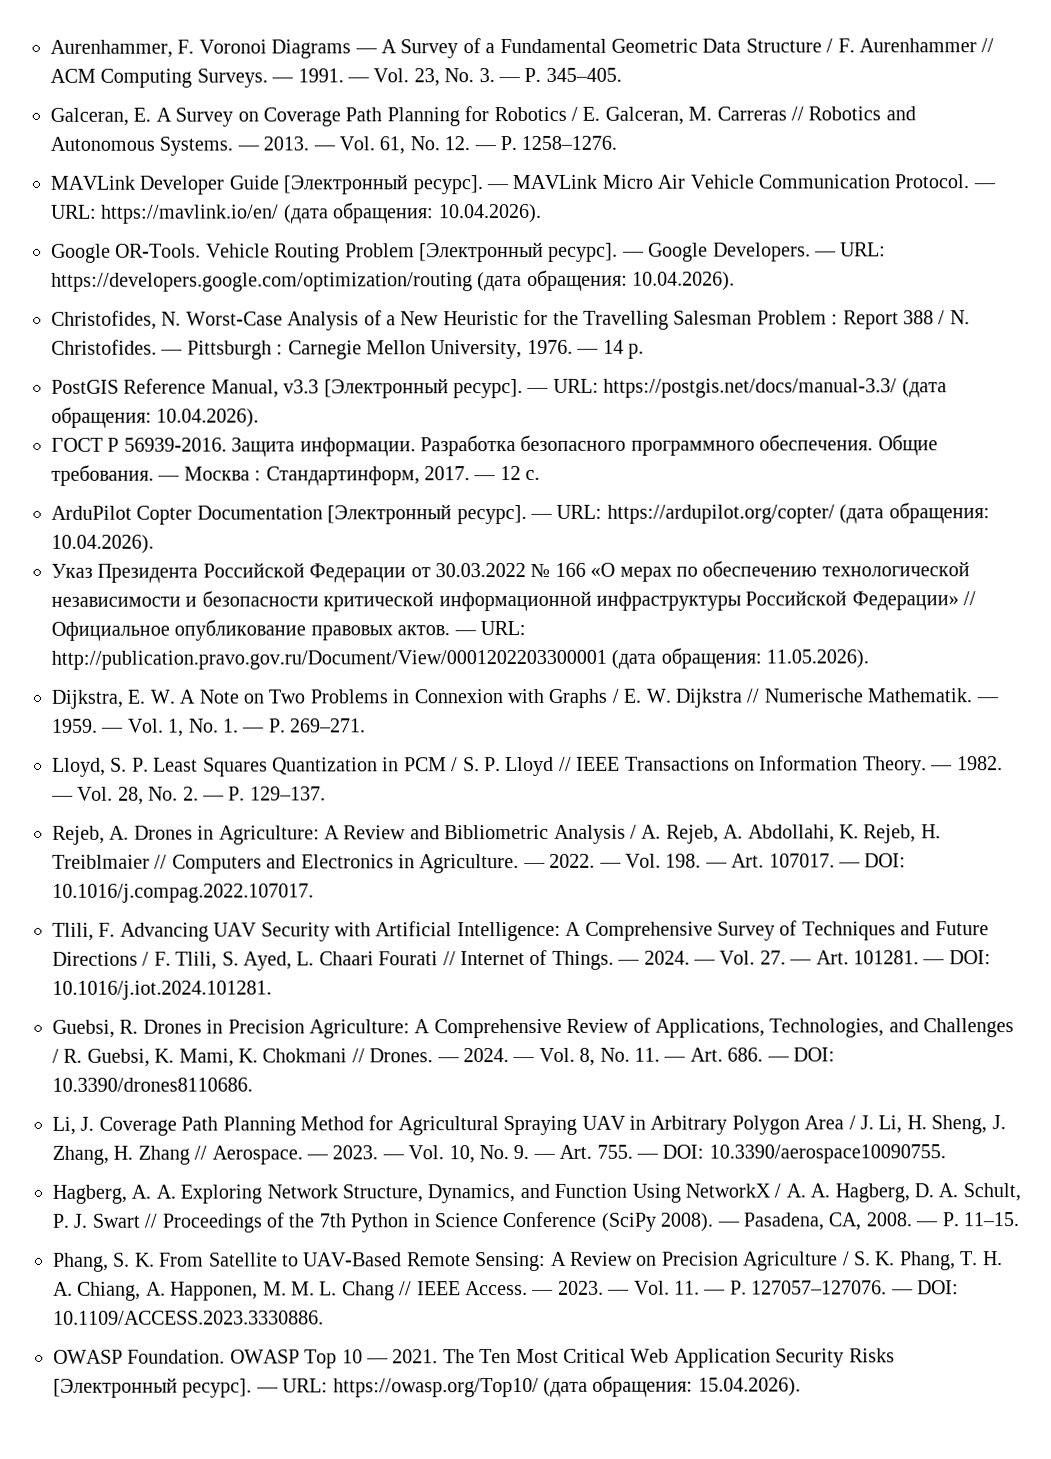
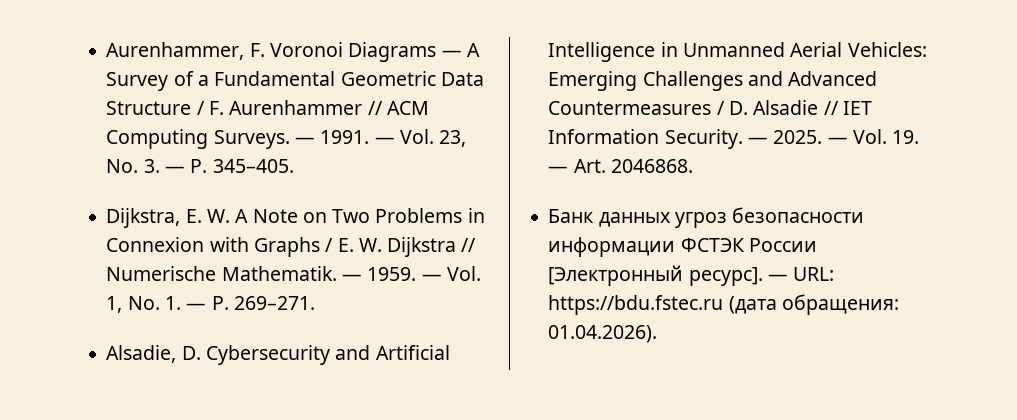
- Galceran, E. A Survey on Coverage Path Planning for Robotics / E. Galceran, M. Carreras // Robotics and Autonomous Systems. — 2013. — Vol. 61, No. 12. — P. 1258–1276.
- MAVLink Developer Guide [Электронный ресурс]. — MAVLink Micro Air Vehicle Communication Protocol. — URL: https://mavlink.io/en/ (дата обращения: 10.04.2026).
- Google OR-Tools. Vehicle Routing Problem [Электронный ресурс]. — Google Developers. — URL: https://developers.google.com/optimization/routing (дата обращения: 10.04.2026).
- Christofides, N. Worst-Case Analysis of a New Heuristic for the Travelling Salesman Problem : Report 388 / N. Christofides. — Pittsburgh : Carnegie Mellon University, 1976. — 14 p.
- PostGIS Reference Manual, v3.3 [Электронный ресурс]. — URL: https://postgis.net/docs/manual-3.3/ (дата обращения: 10.04.2026).
- ГОСТ Р 56939-2016. Защита информации. Разработка безопасного программного обеспечения. Общие требования. — Москва : Стандартинформ, 2017. — 12 с.
- ArduPilot Copter Documentation [Электронный ресурс]. — URL: https://ardupilot.org/copter/ (дата обращения: 10.04.2026).
- Указ Президента Российской Федерации от 30.03.2022 № 166 «О мерах по обеспечению технологической независимости и безопасности критической информационной инфраструктуры Российской Федерации» // Официальное опубликование правовых актов. — URL: http://publication.pravo.gov.ru/Document/View/0001202203300001 (дата обращения: 11.05.2026).
- Lloyd, S. P. Least Squares Quantization in PCM / S. P. Lloyd // IEEE Transactions on Information Theory. — 1982. — Vol. 28, No. 2. — P. 129–137.
- Rejeb, A. Drones in Agriculture: A Review and Bibliometric Analysis / A. Rejeb, A. Abdollahi, K. Rejeb, H. Treiblmaier // Computers and Electronics in Agriculture. — 2022. — Vol. 198. — Art. 107017. — DOI: 10.1016/j.compag.2022.107017.
- Tlili, F. Advancing UAV Security with Artificial Intelligence: A Comprehensive Survey of Techniques and Future Directions / F. Tlili, S. Ayed, L. Chaari Fourati // Internet of Things. — 2024. — Vol. 27. — Art. 101281. — DOI: 10.1016/j.iot.2024.101281.
- Guebsi, R. Drones in Precision Agriculture: A Comprehensive Review of Applications, Technologies, and Challenges / R. Guebsi, K. Mami, K. Chokmani // Drones. — 2024. — Vol. 8, No. 11. — Art. 686. — DOI: 10.3390/drones8110686.
- Li, J. Coverage Path Planning Method for Agricultural Spraying UAV in Arbitrary Polygon Area / J. Li, H. Sheng, J. Zhang, H. Zhang // Aerospace. — 2023. — Vol. 10, No. 9. — Art. 755. — DOI: 10.3390/aerospace10090755.
- Hagberg, A. A. Exploring Network Structure, Dynamics, and Function Using NetworkX / A. A. Hagberg, D. A. Schult, P. J. Swart // Proceedings of the 7th Python in Science Conference (SciPy 2008). — Pasadena, CA, 2008. — P. 11–15.
- Phang, S. K. From Satellite to UAV-Based Remote Sensing: A Review on Precision Agriculture / S. K. Phang, T. H. A. Chiang, A. Happonen, M. M. L. Chang // IEEE Access. — 2023. — Vol. 11. — P. 127057–127076. — DOI: 10.1109/ACCESS.2023.3330886.
- OWASP Foundation. OWASP Top 10 — 2021. The Ten Most Critical Web Application Security Risks [Электронный ресурс]. — URL: https://owasp.org/Top10/ (дата обращения: 15.04.2026).
+ Alsadie, D. Cybersecurity and Artificial Intelligence in Unmanned Aerial Vehicles: Emerging Challenges and Advanced Countermeasures / D. Alsadie // IET Information Security. — 2025. — Vol. 19. — Art. 2046868.
+ Банк данных угроз безопасности информации ФСТЭК России [Электронный ресурс]. — URL: https://bdu.fstec.ru (дата обращения: 01.04.2026).

